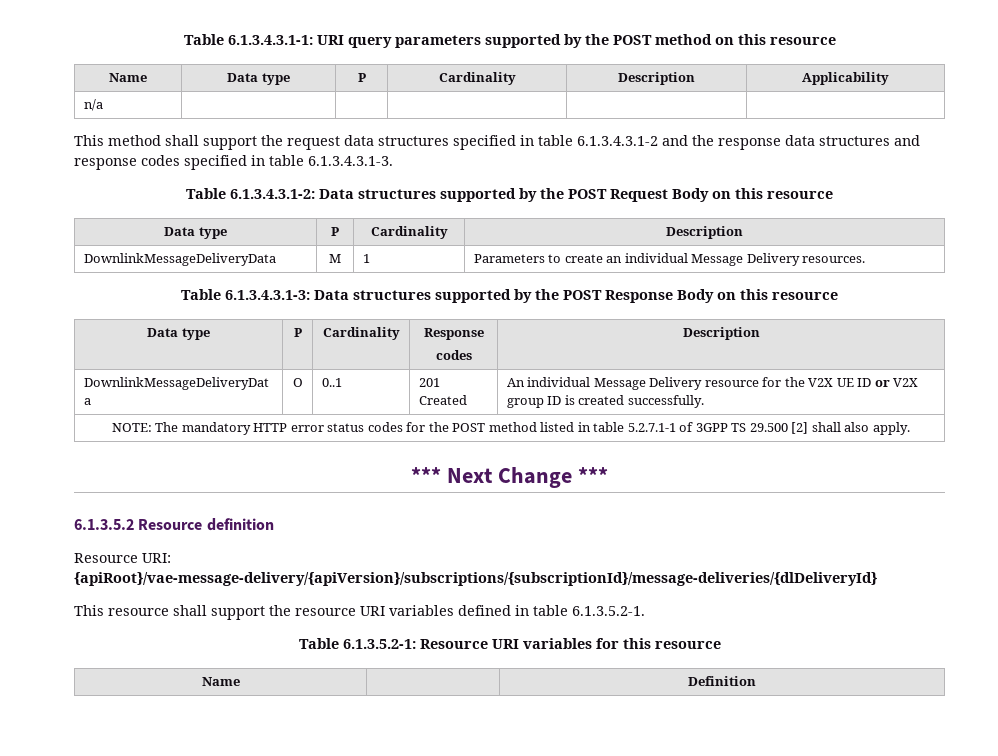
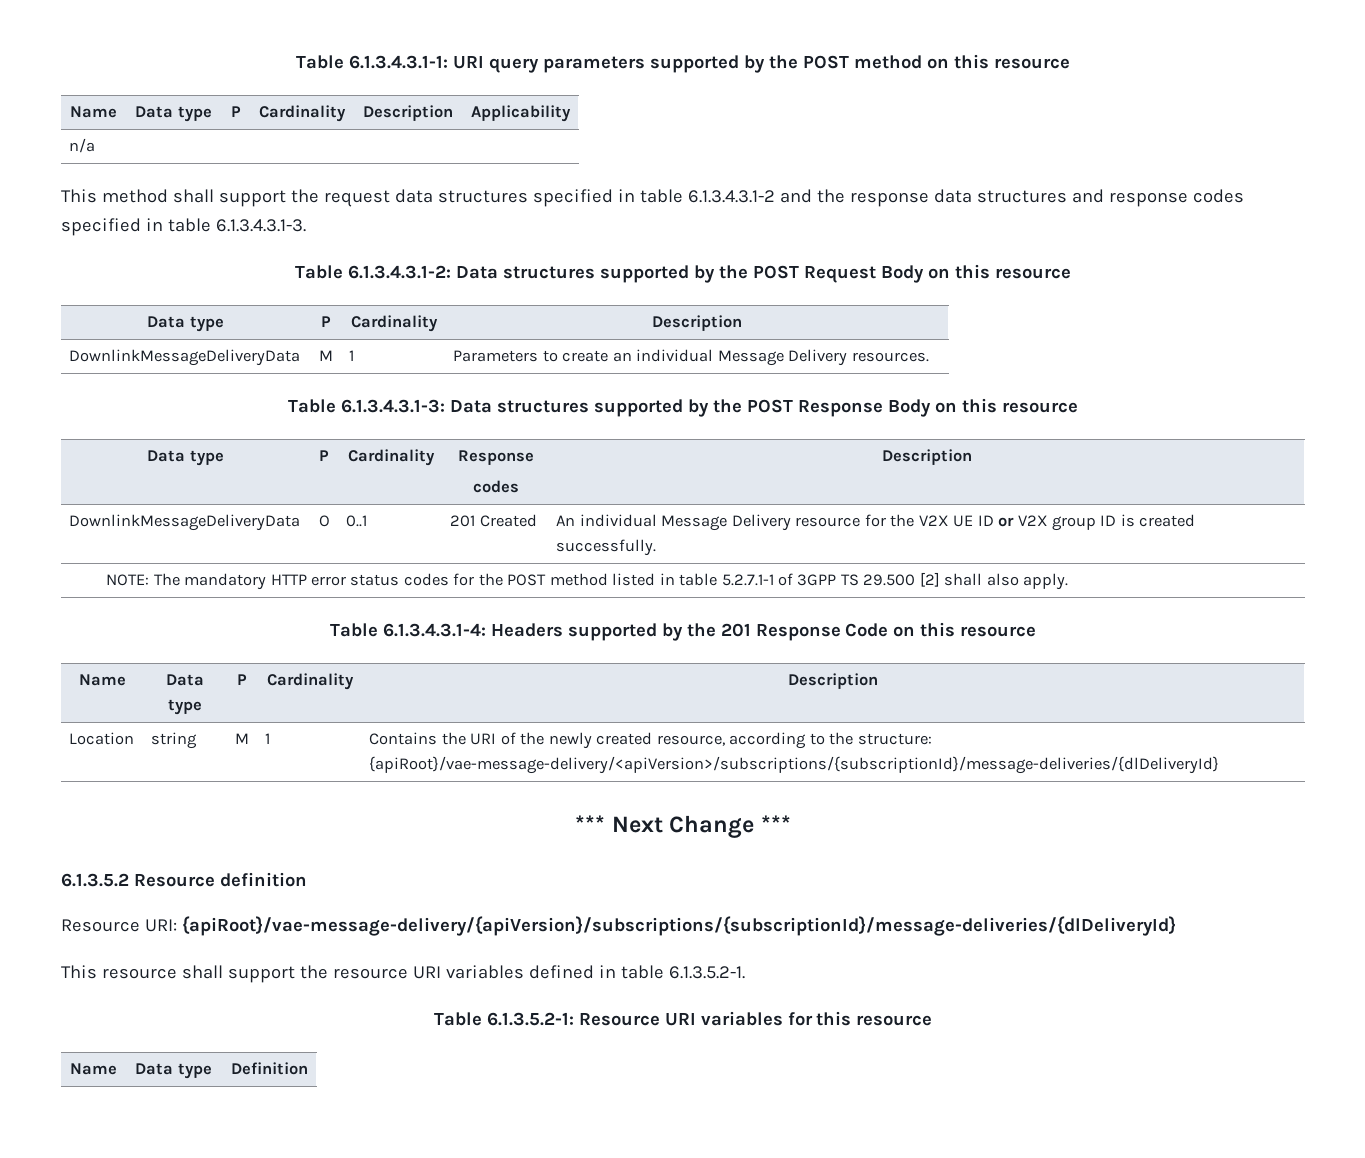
+ Table 6.1.3.4.3.1-4: Headers supported by the 201 Response Code on this resource
+ Name | Data type | P | Cardinality | Description
+ Location | string | M | 1 | Contains the URI of the newly created resource, according to the structure: {apiRoot}/vae-message-delivery/<apiVersion>/subscriptions/{subscriptionId}/message-deliveries/{dlDeliveryId}
- Name | | Definition
+ Name | Data type | Definition

